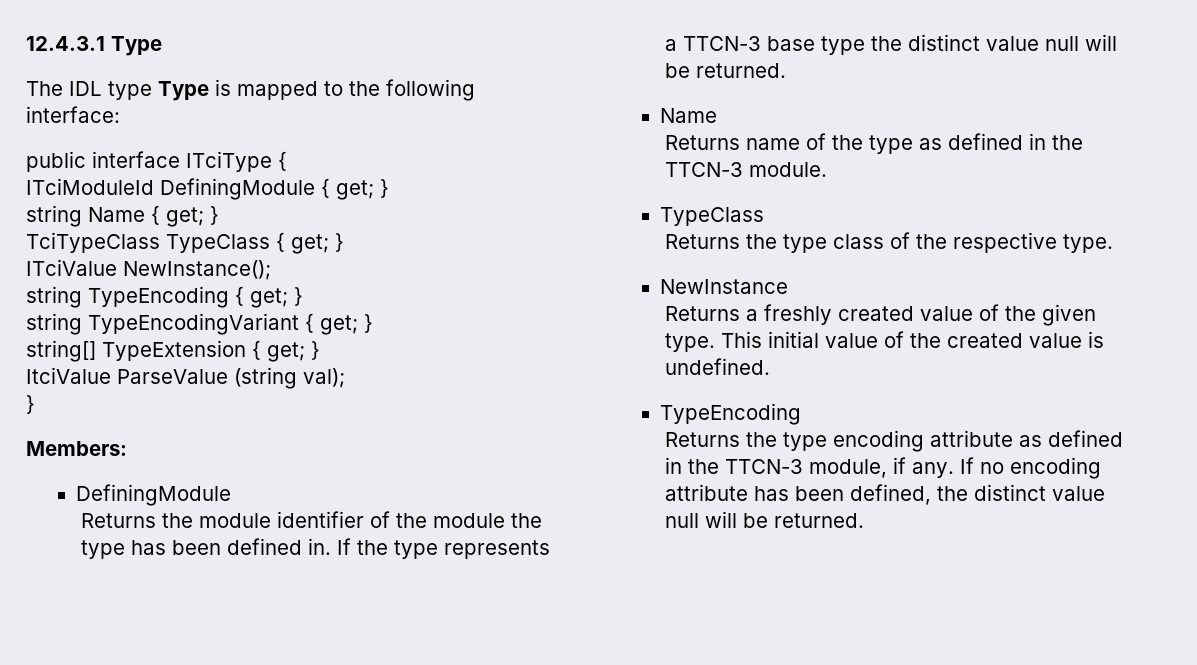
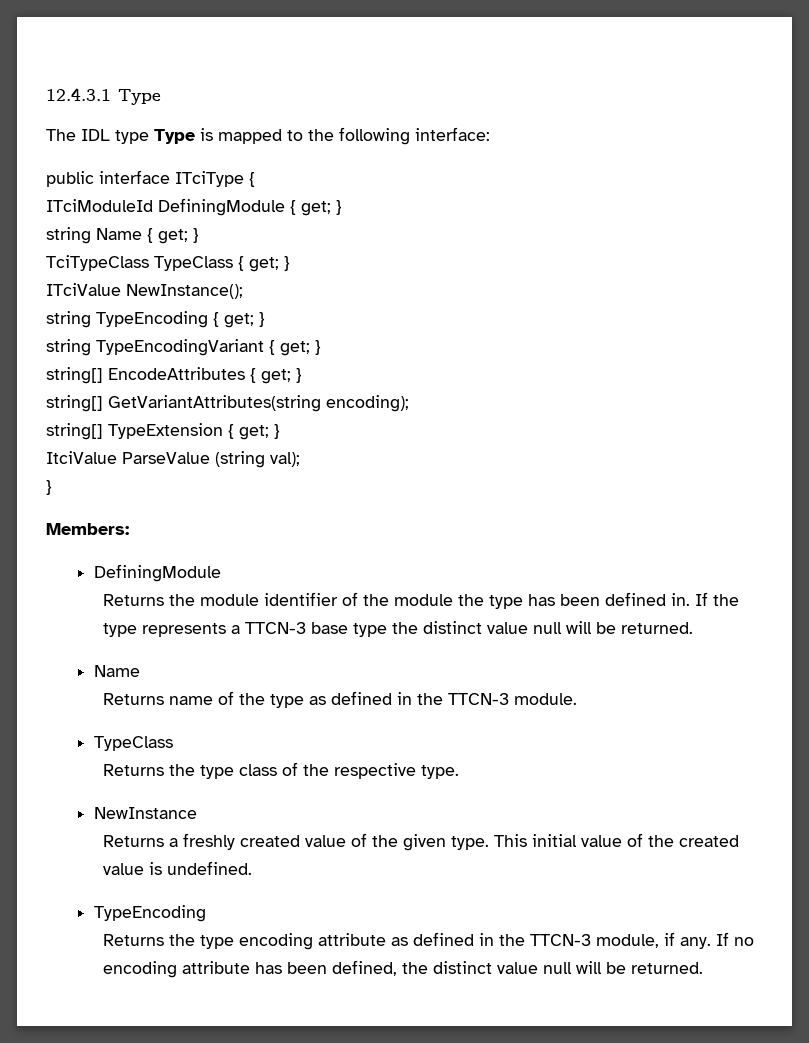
+ string[] EncodeAttributes { get; }
+ string[] GetVariantAttributes(string encoding);

